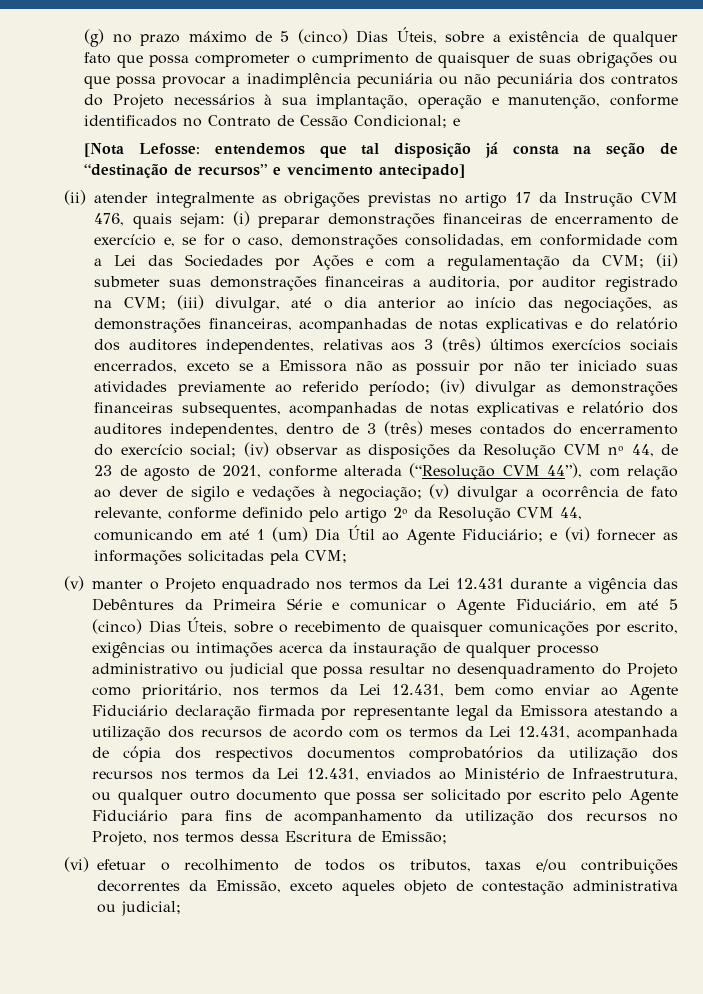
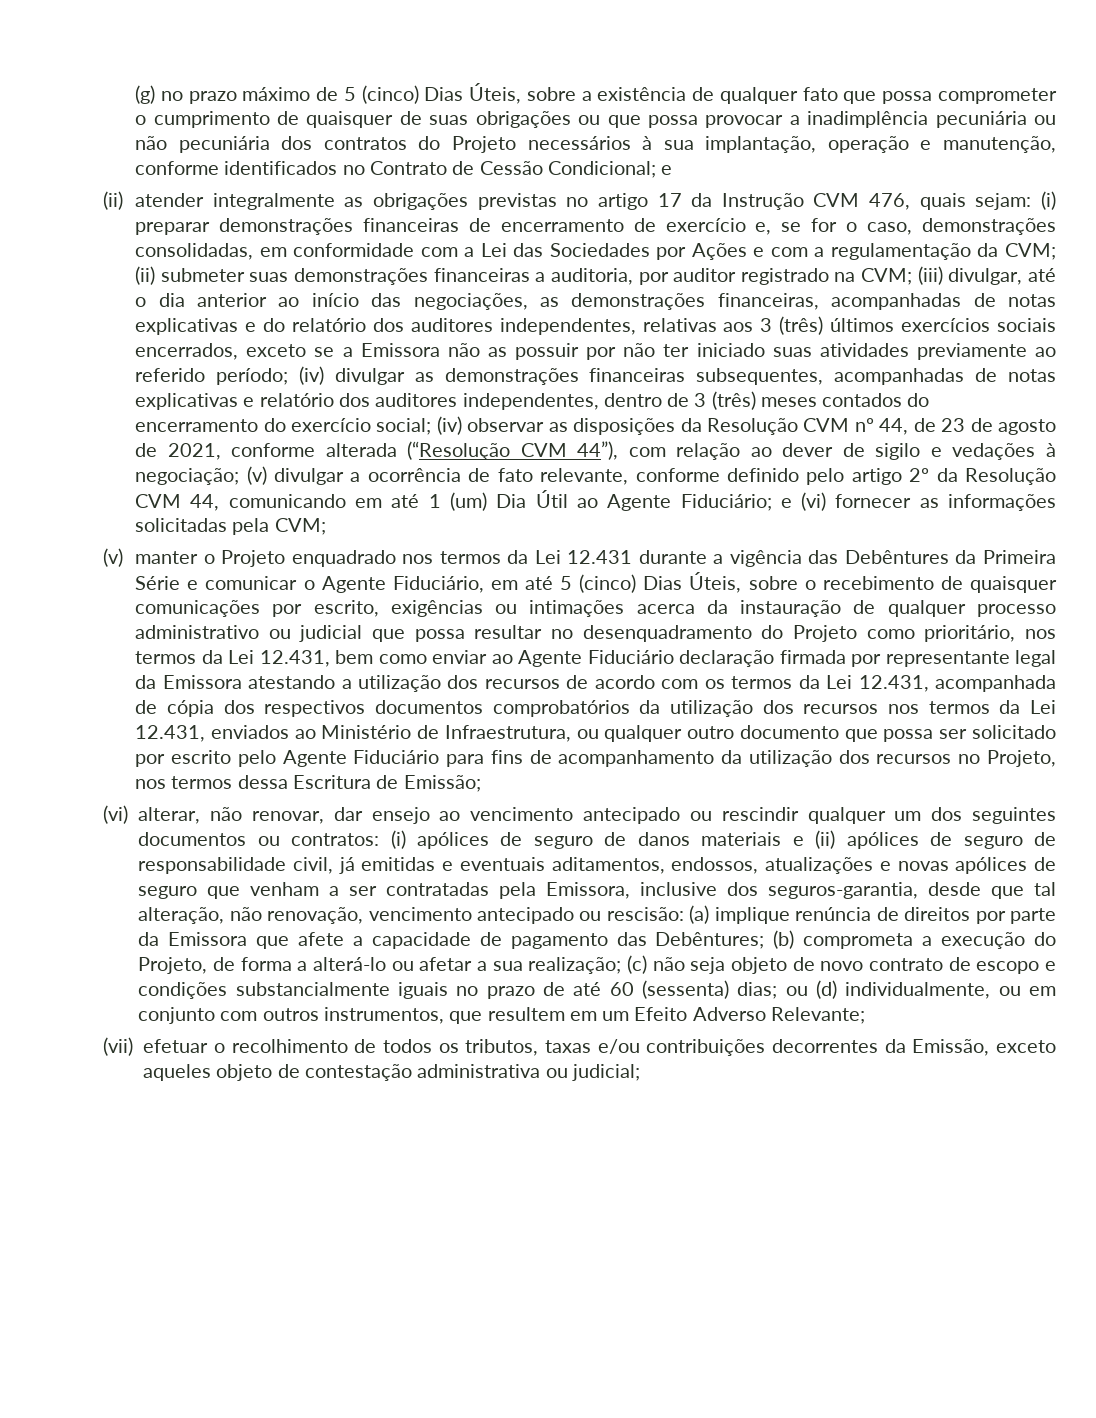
- [Nota Lefosse: entendemos que tal disposição já consta na seção de “destinação de recursos” e vencimento antecipado]
- (vi) efetuar o recolhimento de todos os tributos, taxas e/ou contribuições decorrentes da Emissão, exceto aqueles objeto de contestação administrativa ou judicial;
+ (vi) alterar, não renovar, dar ensejo ao vencimento antecipado ou rescindir qualquer um dos seguintes documentos ou contratos: (i) apólices de seguro de danos materiais e (ii) apólices de seguro de responsabilidade civil, já emitidas e eventuais aditamentos, endossos, atualizações e novas apólices de seguro que venham a ser contratadas pela Emissora, inclusive dos seguros-garantia, desde que tal alteração, não renovação, vencimento antecipado ou rescisão: (a) implique renúncia de direitos por parte da Emissora que afete a capacidade de pagamento das Debêntures; (b) comprometa a execução do Projeto, de forma a alterá-lo ou afetar a sua realização; (c) não seja objeto de novo contrato de escopo e condições substancialmente iguais no prazo de até 60 (sessenta) dias; ou (d) individualmente, ou em conjunto com outros instrumentos, que resultem em um Efeito Adverso Relevante;
+ (vii) efetuar o recolhimento de todos os tributos, taxas e/ou contribuições decorrentes da Emissão, exceto aqueles objeto de contestação administrativa ou judicial;

